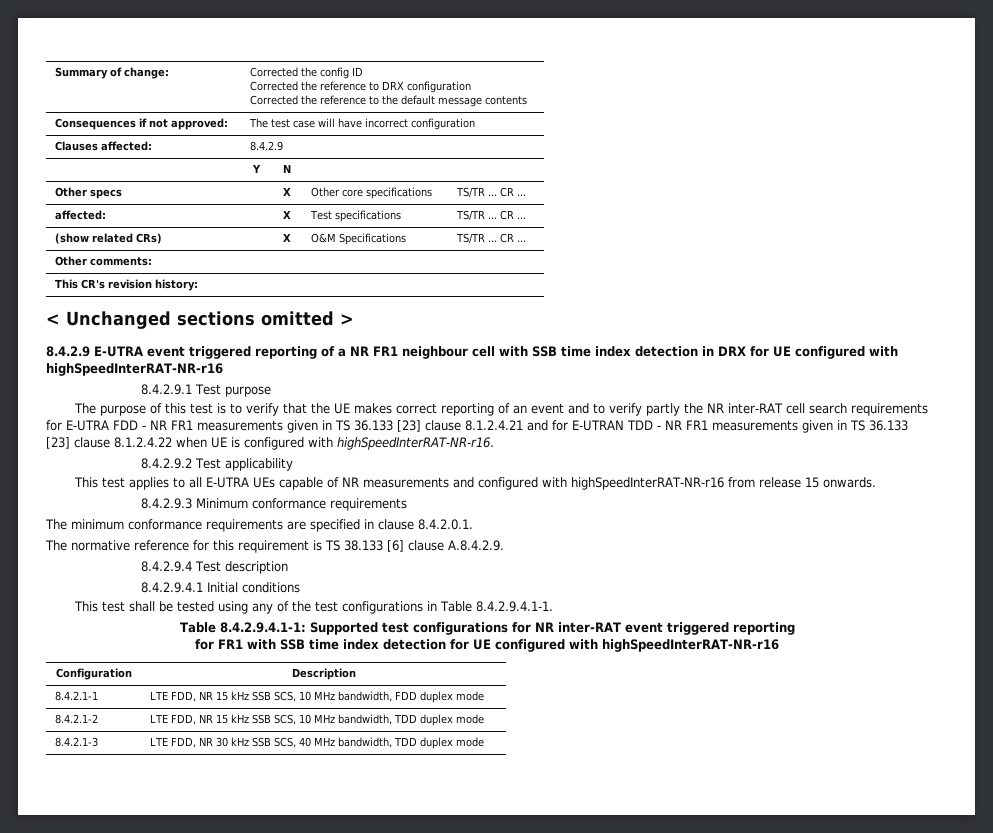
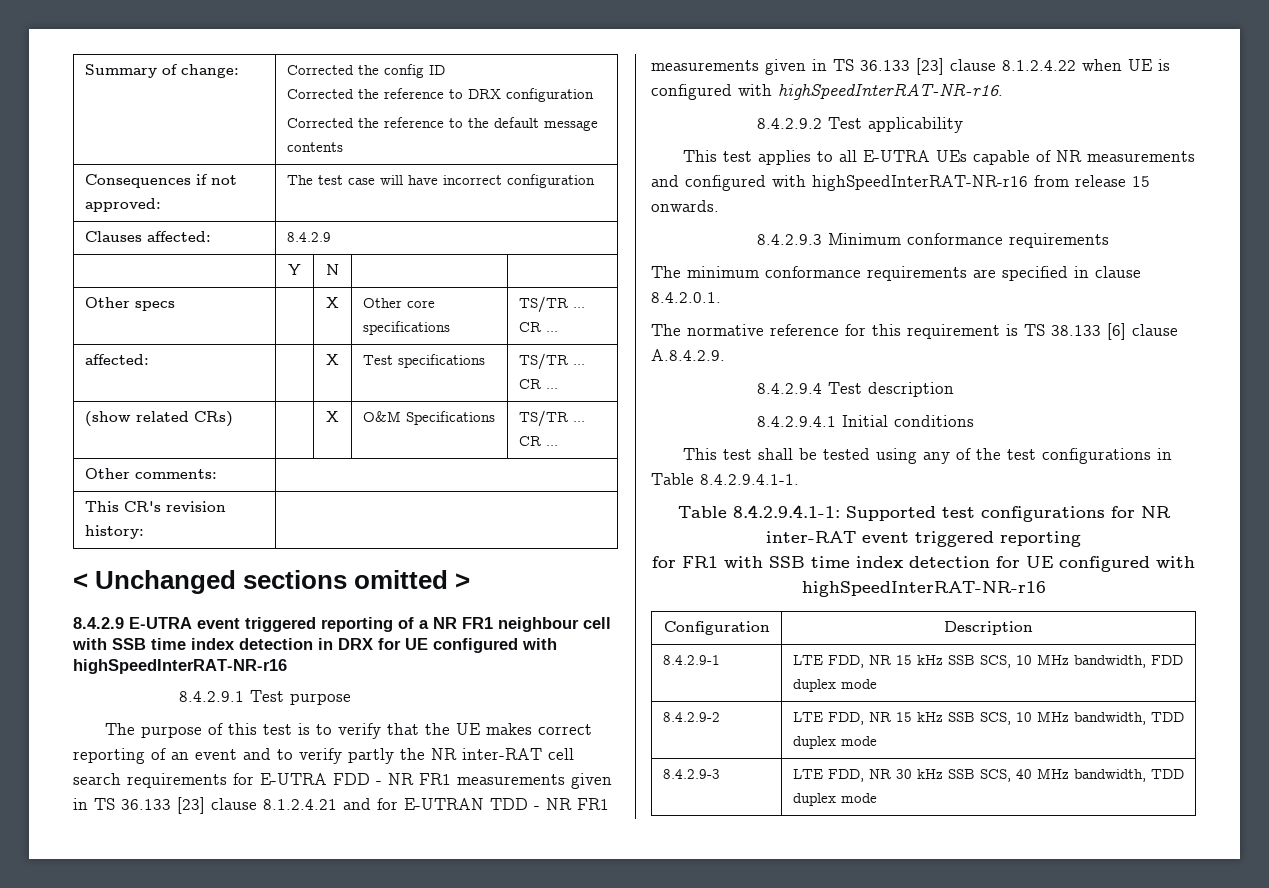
- 8.4.2.1-1 | LTE FDD, NR 15 kHz SSB SCS, 10 MHz bandwidth, FDD duplex mode
+ 8.4.2.9-1 | LTE FDD, NR 15 kHz SSB SCS, 10 MHz bandwidth, FDD duplex mode
- 8.4.2.1-2 | LTE FDD, NR 15 kHz SSB SCS, 10 MHz bandwidth, TDD duplex mode
+ 8.4.2.9-2 | LTE FDD, NR 15 kHz SSB SCS, 10 MHz bandwidth, TDD duplex mode
- 8.4.2.1-3 | LTE FDD, NR 30 kHz SSB SCS, 40 MHz bandwidth, TDD duplex mode
+ 8.4.2.9-3 | LTE FDD, NR 30 kHz SSB SCS, 40 MHz bandwidth, TDD duplex mode

